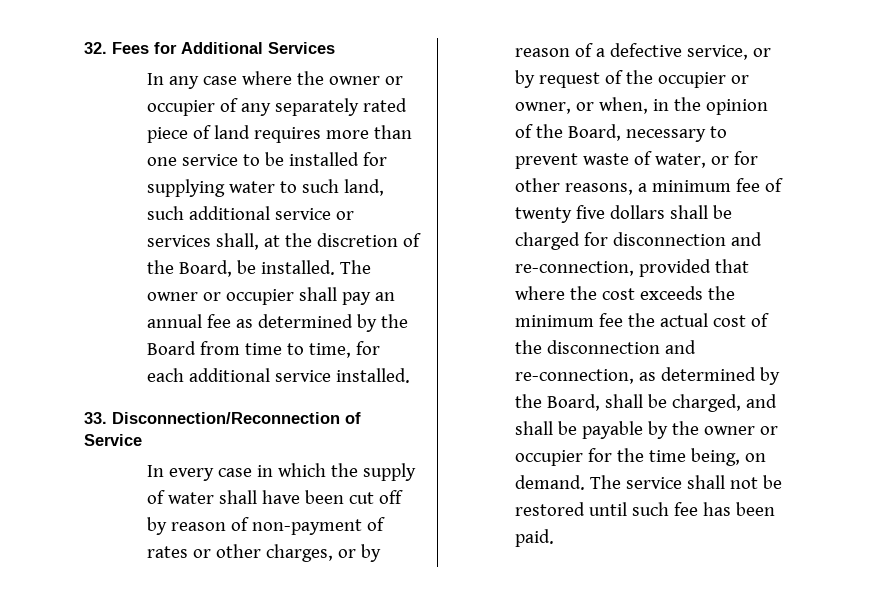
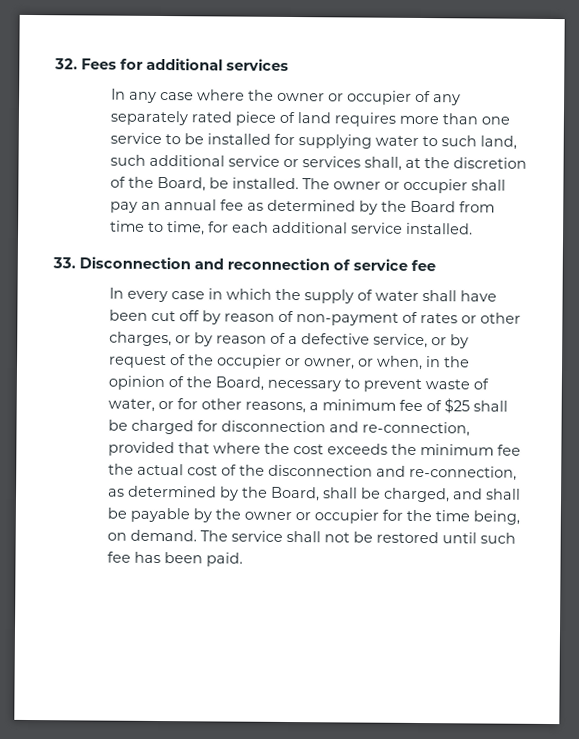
- 32. Fees for Additional Services
+ 32. Fees for additional services
- 33. Disconnection/Reconnection of Service
+ 33. Disconnection and reconnection of service fee
- In every case in which the supply of water shall have been cut off by reason of non-payment of rates or other charges, or by reason of a defective service, or by request of the occupier or owner, or when, in the opinion of the Board, necessary to prevent waste of water, or for other reasons, a minimum fee of twenty five dollars shall be charged for disconnection and re-connection, provided that where the cost exceeds the minimum fee the actual cost of the disconnection and re-connection, as determined by the Board, shall be charged, and shall be payable by the owner or occupier for the time being, on demand.
+ In every case in which the supply of water shall have been cut off by reason of non-payment of rates or other charges, or by reason of a defective service, or by request of the occupier or owner, or when, in the opinion of the Board, necessary to prevent waste of water, or for other reasons, a minimum fee of $25 shall be charged for disconnection and re-connection, provided that where the cost exceeds the minimum fee the actual cost of the disconnection and re-connection, as determined by the Board, shall be charged, and shall be payable by the owner or occupier for the time being, on demand.

